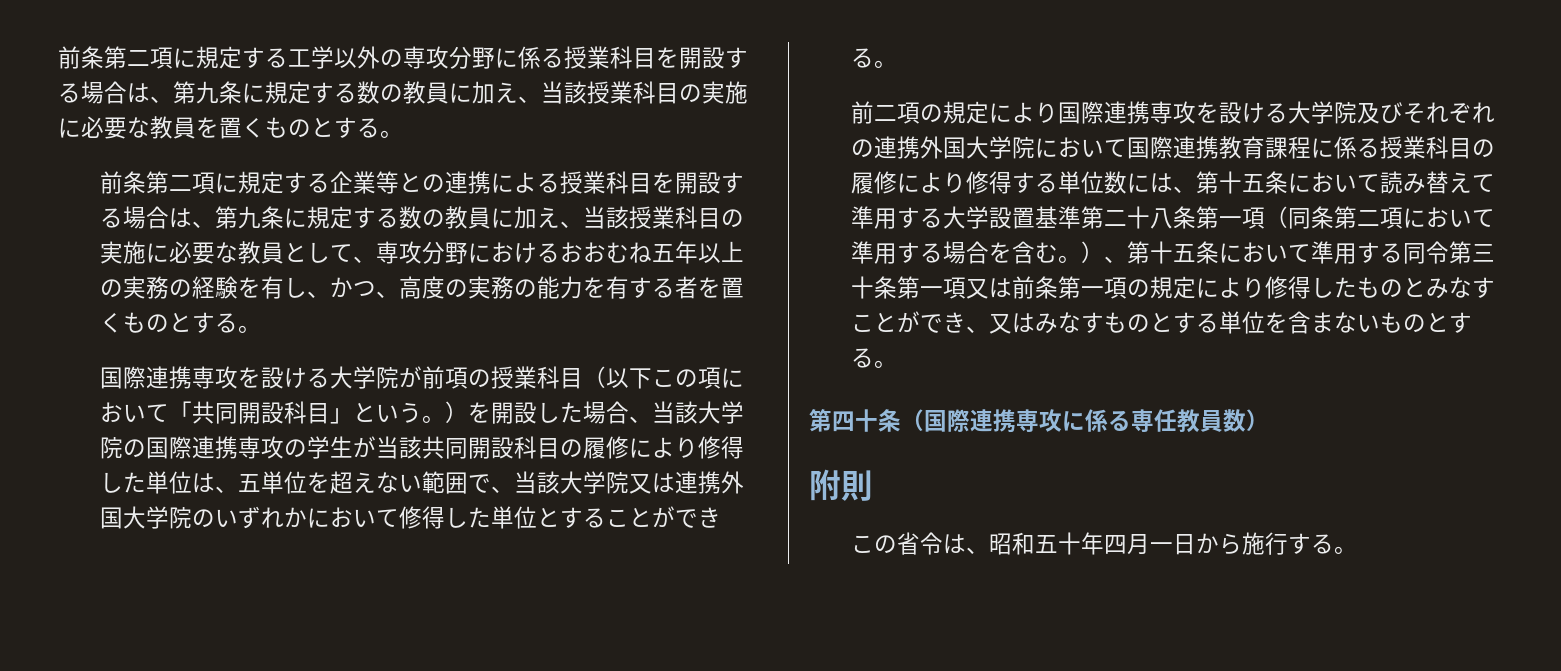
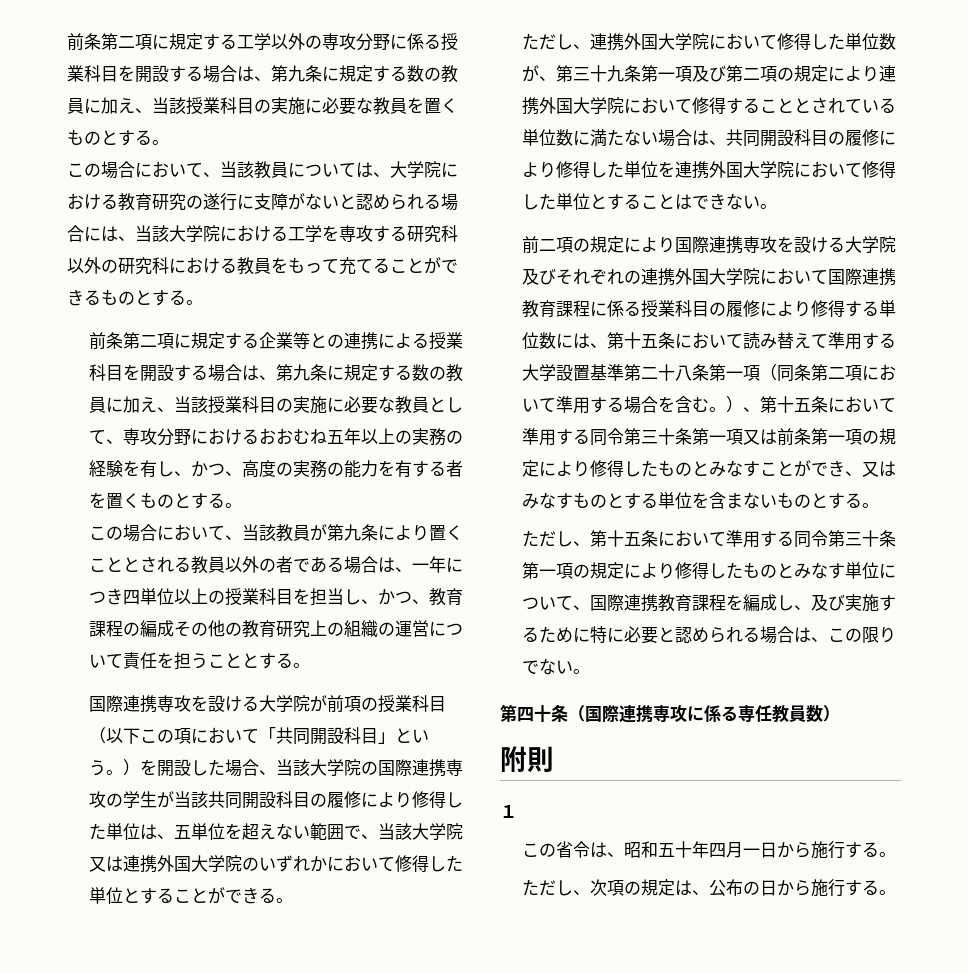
+ この場合において、当該教員については、大学院における教育研究の遂行に支障がないと認められる場合には、当該大学院における工学を専攻する研究科以外の研究科における教員をもって充てることができるものとする。
+ この場合において、当該教員が第九条により置くこととされる教員以外の者である場合は、一年につき四単位以上の授業科目を担当し、かつ、教育課程の編成その他の教育研究上の組織の運営について責任を担うこととする。
+ ただし、連携外国大学院において修得した単位数が、第三十九条第一項及び第二項の規定により連携外国大学院において修得することとされている単位数に満たない場合は、共同開設科目の履修により修得した単位を連携外国大学院において修得した単位とすることはできない。
+ ただし、第十五条において準用する同令第三十条第一項の規定により修得したものとみなす単位について、国際連携教育課程を編成し、及び実施するために特に必要と認められる場合は、この限りでない。
+ １
+ ただし、次項の規定は、公布の日から施行する。

